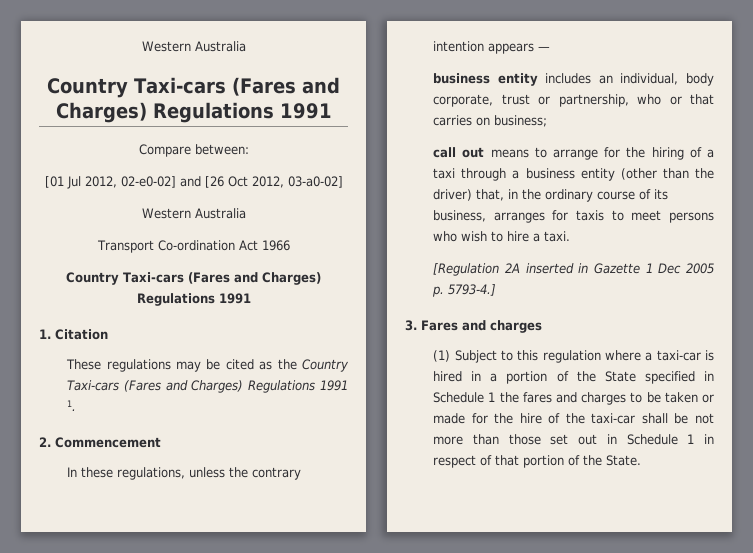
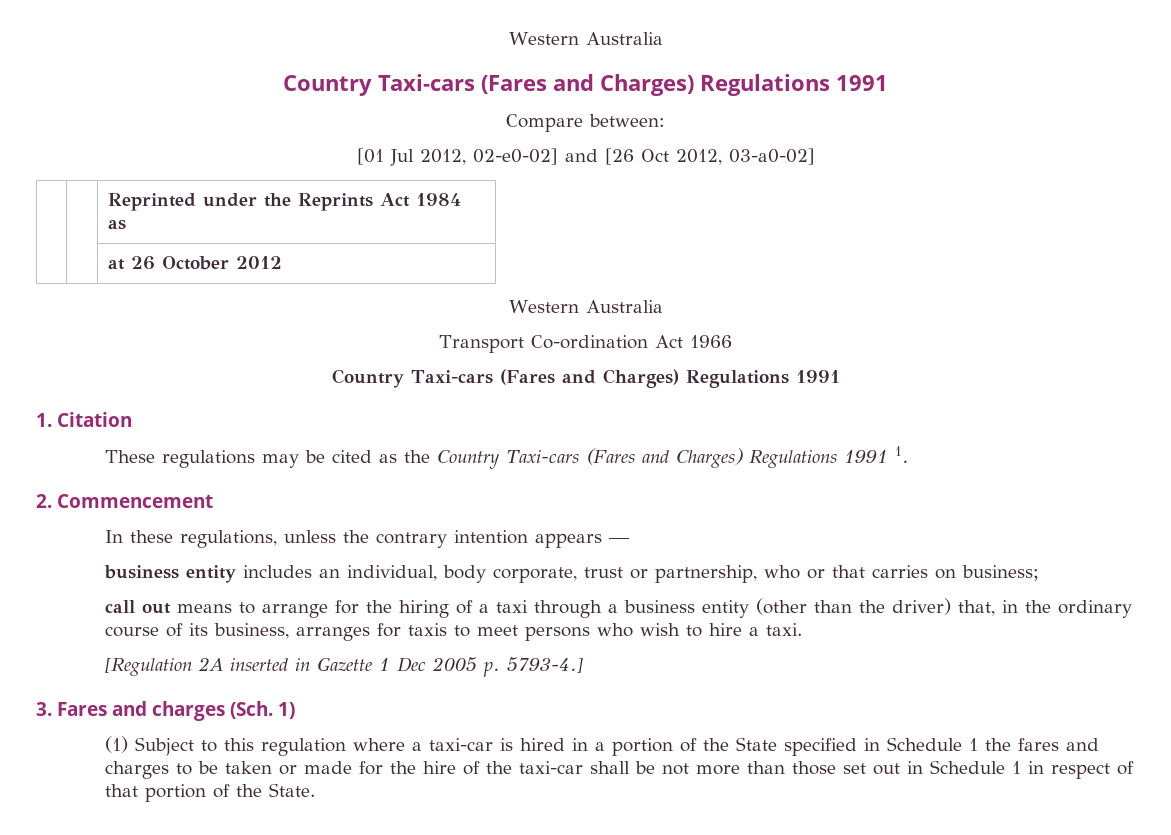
+ | | Reprinted under the Reprints Act 1984 as
+ | | at 26 October 2012
- 3. Fares and charges
+ 3. Fares and charges (Sch. 1)

